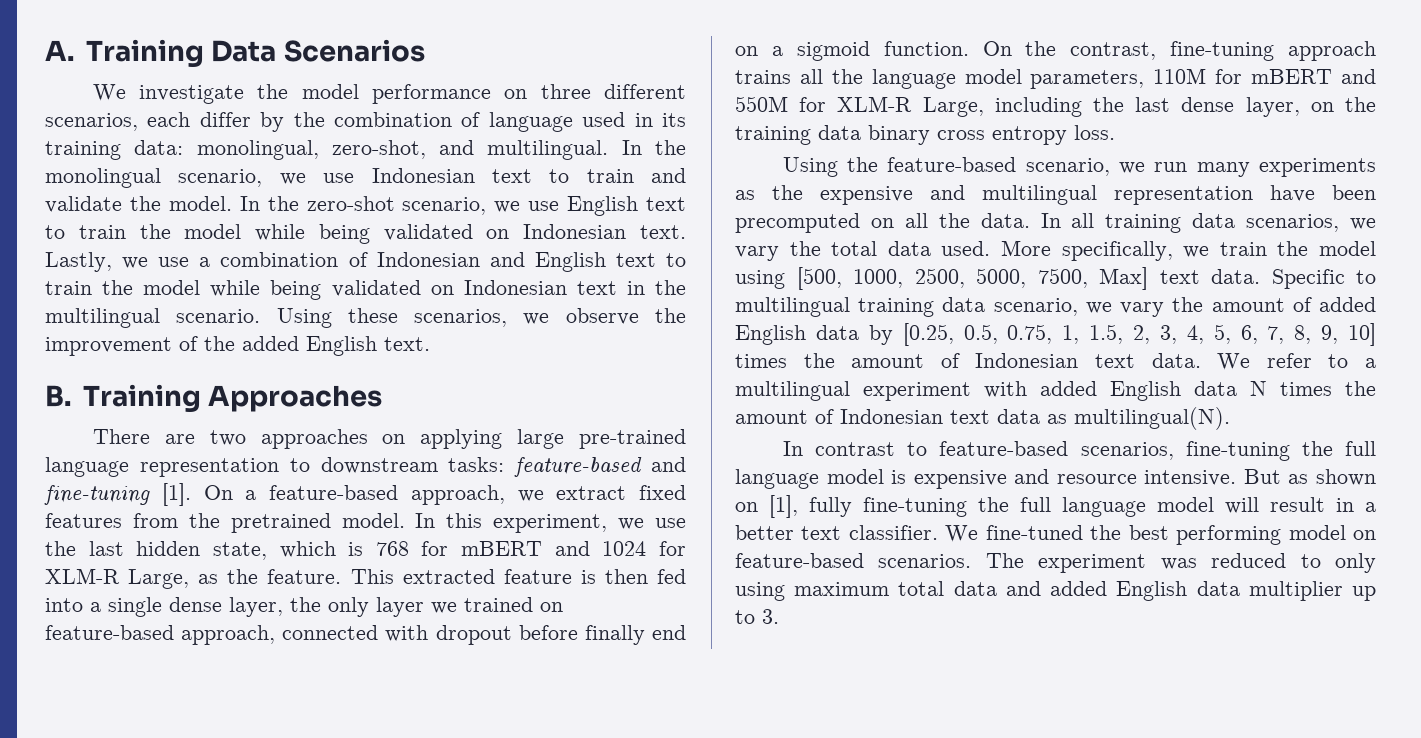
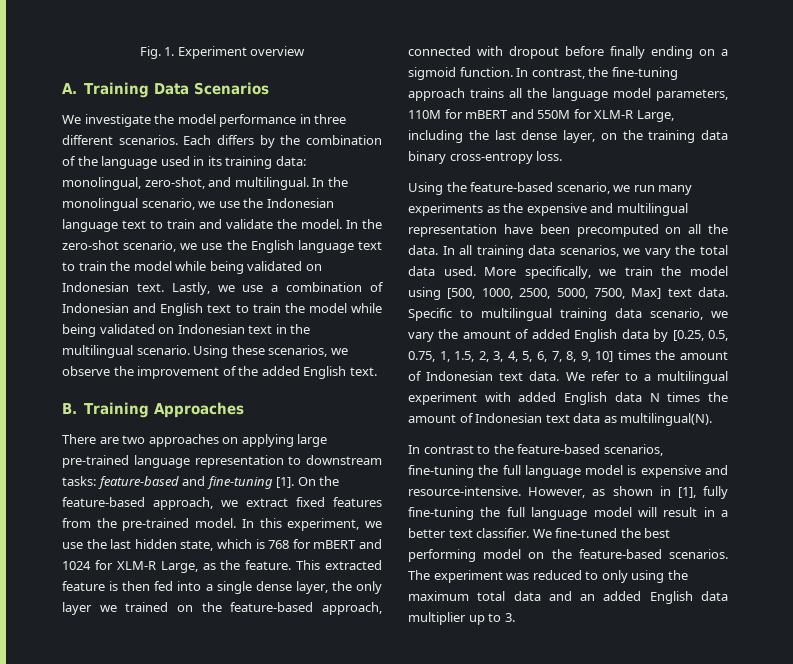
+ Fig. 1. Experiment overview
- We investigate the model performance on three different scenarios, each differ by the combination of language used in its training data: monolingual, zero-shot, and multilingual.
+ We investigate the model performance in three different scenarios. Each differs by the combination of the language used in its training data: monolingual, zero-shot, and multilingual.
- In the monolingual scenario, we use Indonesian text to train and validate the model.
+ In the monolingual scenario, we use the Indonesian language text to train and validate the model.
- In the zero-shot scenario, we use English text to train the model while being validated on Indonesian text.
+ In the zero-shot scenario, we use the English language text to train the model while being validated on Indonesian text.
- On a feature-based approach, we extract fixed features from the pretrained model.
+ On the feature-based approach, we extract fixed features from the pre-trained model.
- This extracted feature is then fed into a single dense layer, the only layer we trained on feature-based approach, connected with dropout before finally end on a sigmoid function.
+ This extracted feature is then fed into a single dense layer, the only layer we trained on the feature-based approach, connected with dropout before finally ending on a sigmoid function.
- On the contrast, fine-tuning approach trains all the language model parameters, 110M for mBERT and 550M for XLM-R Large, including the last dense layer, on the training data binary cross entropy loss.
+ In contrast, the fine-tuning approach trains all the language model parameters, 110M for mBERT and 550M for XLM-R Large, including the last dense layer, on the training data binary cross-entropy loss.
- In contrast to feature-based scenarios, fine-tuning the full language model is expensive and resource intensive. But as shown on [1], fully fine-tuning the full language model will result in a better text classifier.
+ In contrast to the feature-based scenarios, fine-tuning the full language model is expensive and resource-intensive. However, as shown in [1], fully fine-tuning the full language model will result in a better text classifier.
- We fine-tuned the best performing model on feature-based scenarios.
+ We fine-tuned the best performing model on the feature-based scenarios.
- The experiment was reduced to only using maximum total data and added English data multiplier up to 3.
+ The experiment was reduced to only using the maximum total data and an added English data multiplier up to 3.

